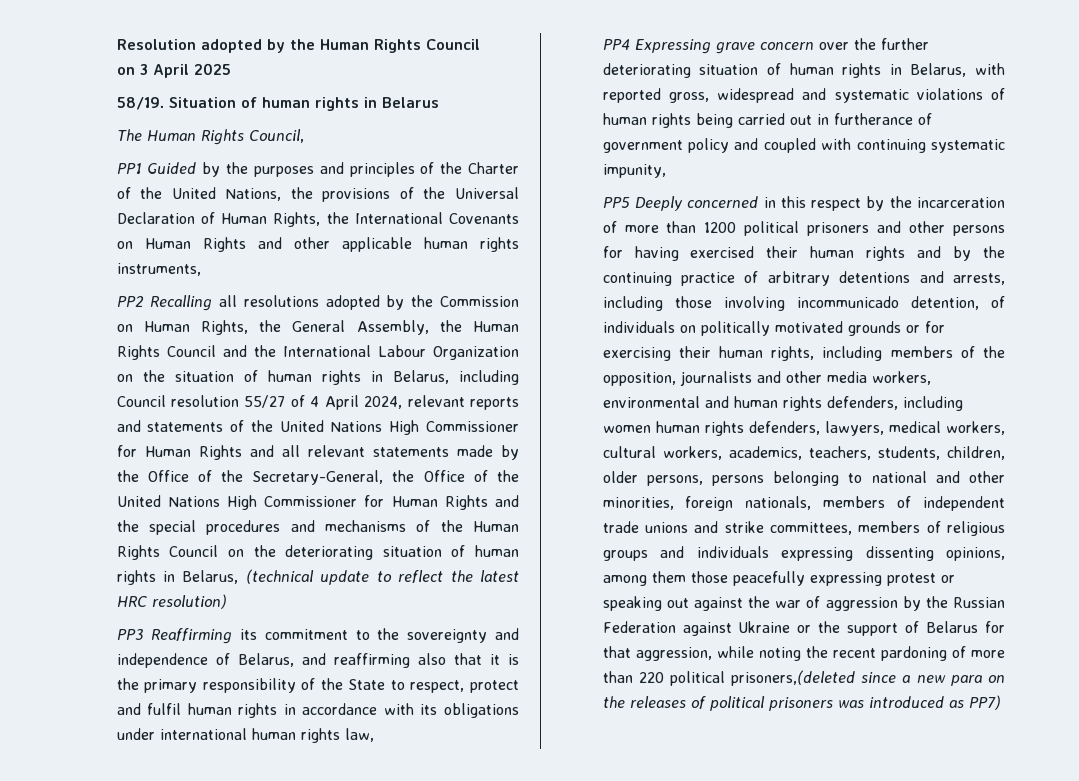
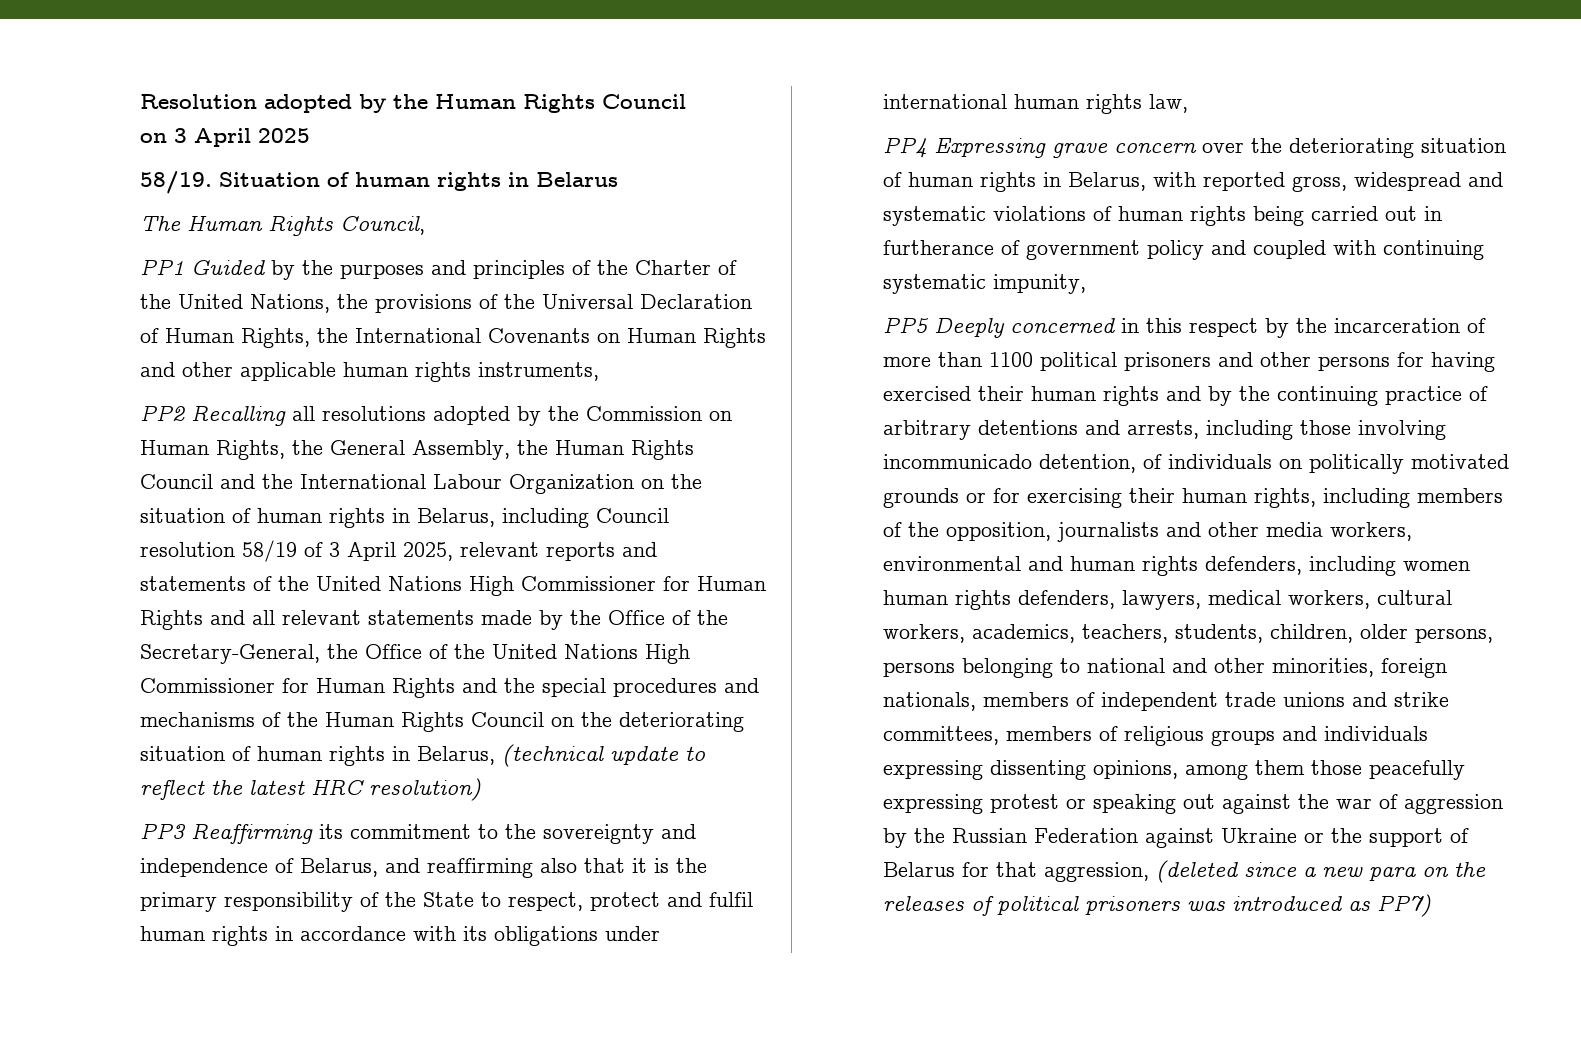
- PP2 Recalling all resolutions adopted by the Commission on Human Rights, the General Assembly, the Human Rights Council and the International Labour Organization on the situation of human rights in Belarus, including Council resolution 55/27 of 4 April 2024, relevant reports and statements of the United Nations High Commissioner for Human Rights and all relevant statements made by the Office of the Secretary-General, the Office of the United Nations High Commissioner for Human Rights and the special procedures and mechanisms of the Human Rights Council on the deteriorating situation of human rights in Belarus, (technical update to reflect the latest HRC resolution)
+ PP2 Recalling all resolutions adopted by the Commission on Human Rights, the General Assembly, the Human Rights Council and the International Labour Organization on the situation of human rights in Belarus, including Council resolution 58/19 of 3 April 2025, relevant reports and statements of the United Nations High Commissioner for Human Rights and all relevant statements made by the Office of the Secretary-General, the Office of the United Nations High Commissioner for Human Rights and the special procedures and mechanisms of the Human Rights Council on the deteriorating situation of human rights in Belarus, (technical update to reflect the latest HRC resolution)
- PP4 Expressing grave concern over the further deteriorating situation of human rights in Belarus, with reported gross, widespread and systematic violations of human rights being carried out in furtherance of government policy and coupled with continuing systematic impunity,
+ PP4 Expressing grave concern over the deteriorating situation of human rights in Belarus, with reported gross, widespread and systematic violations of human rights being carried out in furtherance of government policy and coupled with continuing systematic impunity,
- PP5 Deeply concerned in this respect by the incarceration of more than 1200 political prisoners and other persons for having exercised their human rights and by the continuing practice of arbitrary detentions and arrests, including those involving incommunicado detention, of individuals on politically motivated grounds or for exercising their human rights, including members of the opposition, journalists and other media workers, environmental and human rights defenders, including women human rights defenders, lawyers, medical workers, cultural workers, academics, teachers, students, children, older persons, persons belonging to national and other minorities, foreign nationals, members of independent trade unions and strike committees, members of religious groups and individuals expressing dissenting opinions, among them those peacefully expressing protest or speaking out against the war of aggression by the Russian Federation against Ukraine or the support of Belarus for that aggression, while noting the recent pardoning of more than 220 political prisoners,(deleted since a new para on the releases of political prisoners was introduced as PP7)
+ PP5 Deeply concerned in this respect by the incarceration of more than 1100 political prisoners and other persons for having exercised their human rights and by the continuing practice of arbitrary detentions and arrests, including those involving incommunicado detention, of individuals on politically motivated grounds or for exercising their human rights, including members of the opposition, journalists and other media workers, environmental and human rights defenders, including women human rights defenders, lawyers, medical workers, cultural workers, academics, teachers, students, children, older persons, persons belonging to national and other minorities, foreign nationals, members of independent trade unions and strike committees, members of religious groups and individuals expressing dissenting opinions, among them those peacefully expressing protest or speaking out against the war of aggression by the Russian Federation against Ukraine or the support of Belarus for that aggression, (deleted since a new para on the releases of political prisoners was introduced as PP7)

